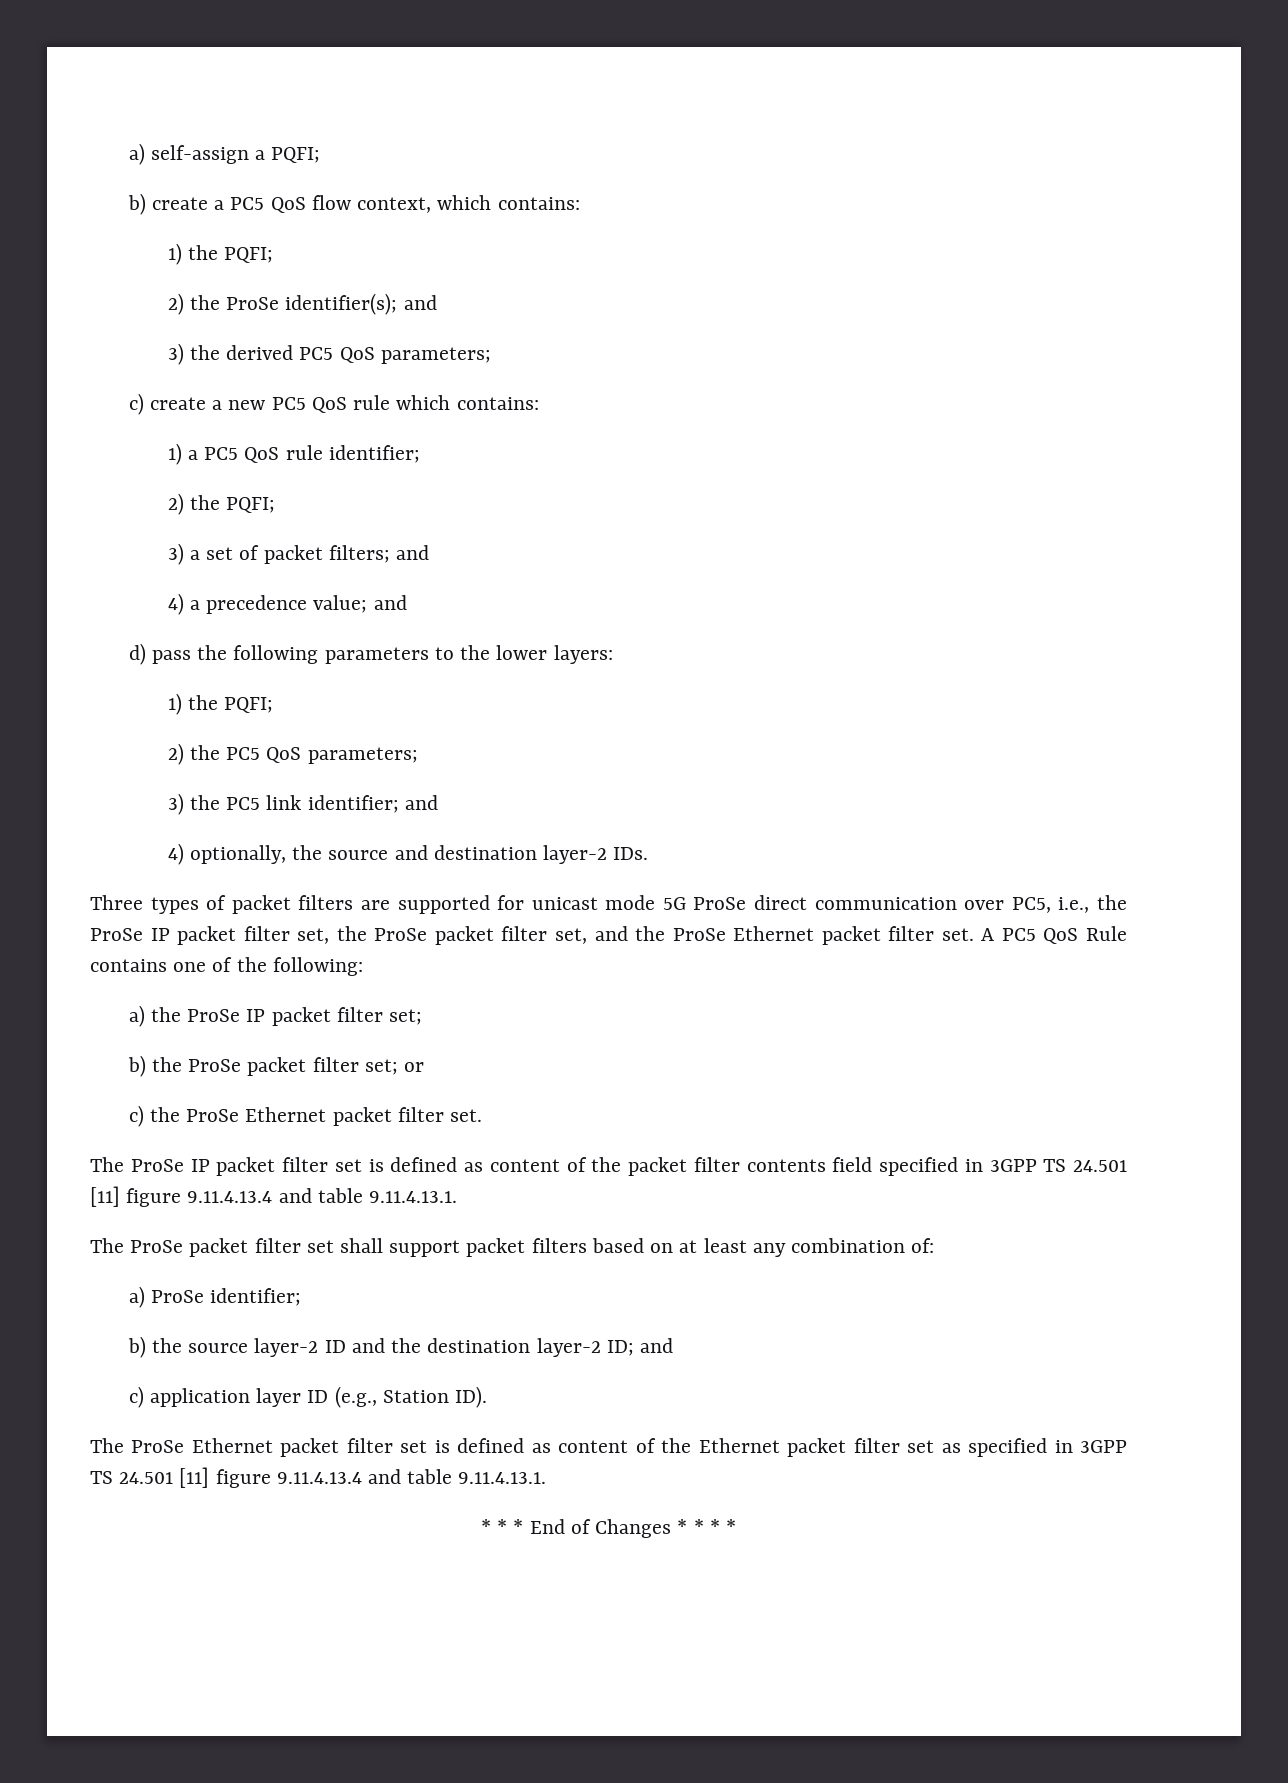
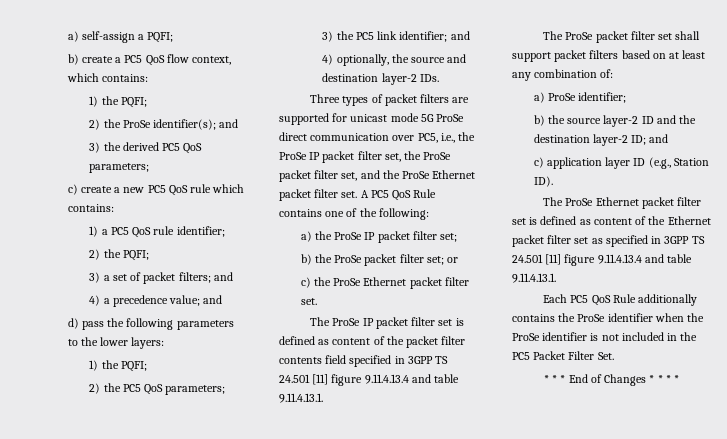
+ Each PC5 QoS Rule additionally contains the ProSe identifier when the ProSe identifier is not included in the PC5 Packet Filter Set.

